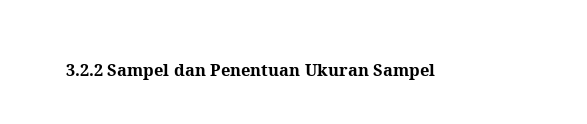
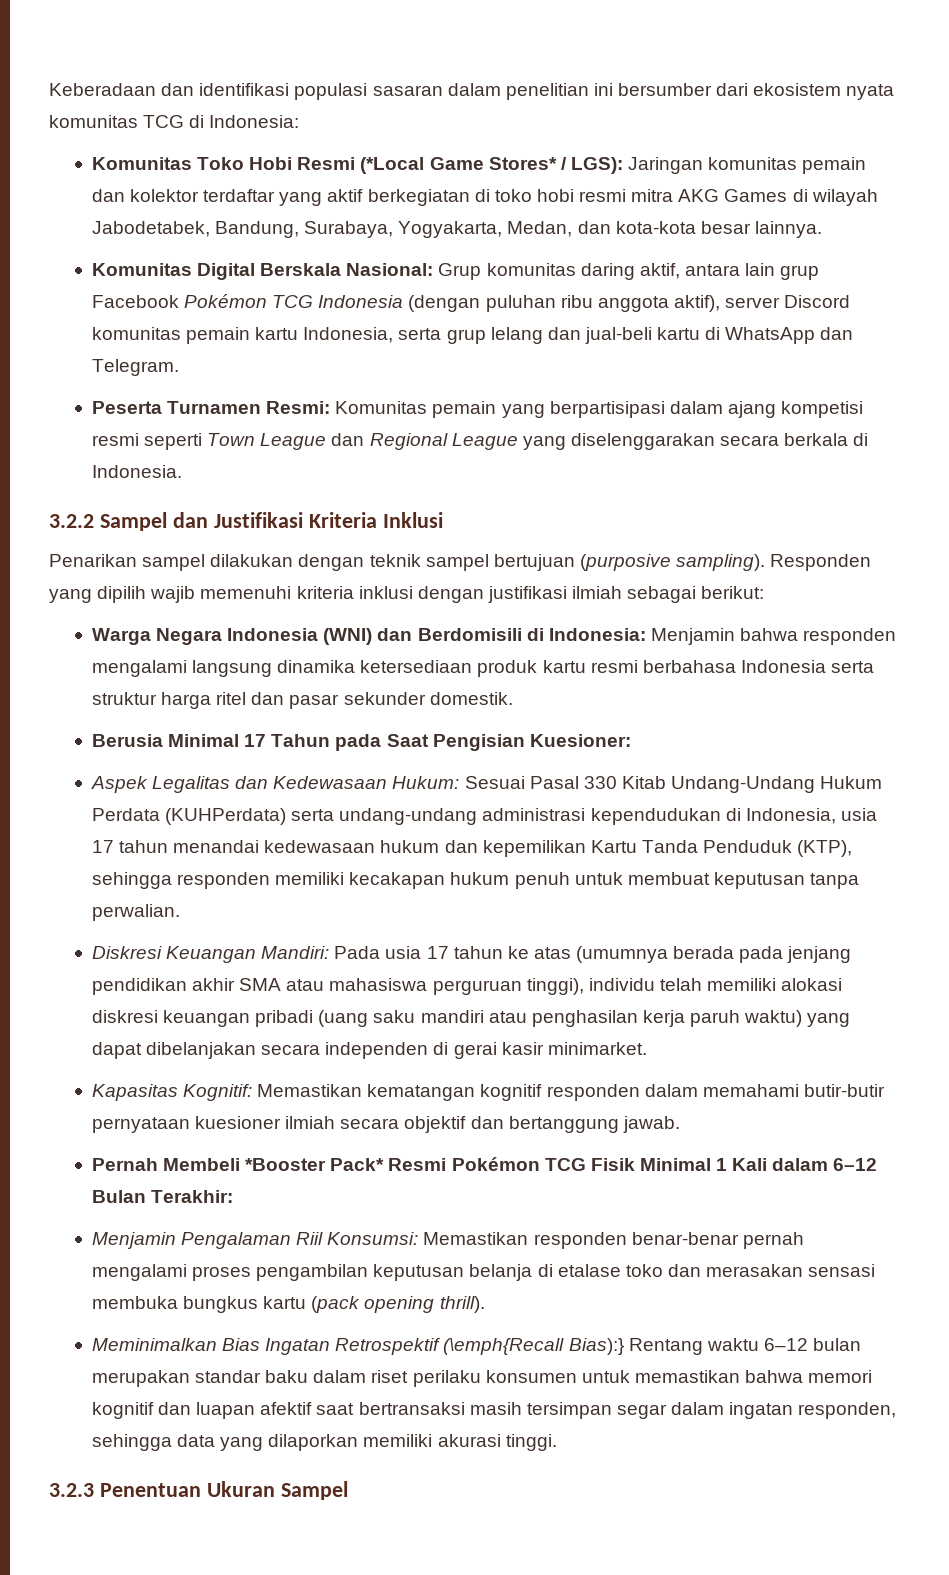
- 3.2.2 Sampel dan Penentuan Ukuran Sampel
+ Keberadaan dan identifikasi populasi sasaran dalam penelitian ini bersumber dari ekosistem nyata komunitas TCG di Indonesia:
+ Komunitas Toko Hobi Resmi (*Local Game Stores* / LGS): Jaringan komunitas pemain dan kolektor terdaftar yang aktif berkegiatan di toko hobi resmi mitra AKG Games di wilayah Jabodetabek, Bandung, Surabaya, Yogyakarta, Medan, dan kota-kota besar lainnya.
+ Komunitas Digital Berskala Nasional: Grup komunitas daring aktif, antara lain grup Facebook Pokémon TCG Indonesia (dengan puluhan ribu anggota aktif), server Discord komunitas pemain kartu Indonesia, serta grup lelang dan jual-beli kartu di WhatsApp dan Telegram.
+ Peserta Turnamen Resmi: Komunitas pemain yang berpartisipasi dalam ajang kompetisi resmi seperti Town League dan Regional League yang diselenggarakan secara berkala di Indonesia.
+ 3.2.2 Sampel dan Justifikasi Kriteria Inklusi
+ Penarikan sampel dilakukan dengan teknik sampel bertujuan (purposive sampling). Responden yang dipilih wajib memenuhi kriteria inklusi dengan justifikasi ilmiah sebagai berikut:
+ Warga Negara Indonesia (WNI) dan Berdomisili di Indonesia: Menjamin bahwa responden mengalami langsung dinamika ketersediaan produk kartu resmi berbahasa Indonesia serta struktur harga ritel dan pasar sekunder domestik.
+ Berusia Minimal 17 Tahun pada Saat Pengisian Kuesioner:
+ Aspek Legalitas dan Kedewasaan Hukum: Sesuai Pasal 330 Kitab Undang-Undang Hukum Perdata (KUHPerdata) serta undang-undang administrasi kependudukan di Indonesia, usia 17 tahun menandai kedewasaan hukum dan kepemilikan Kartu Tanda Penduduk (KTP), sehingga responden memiliki kecakapan hukum penuh untuk membuat keputusan tanpa perwalian.
+ Diskresi Keuangan Mandiri: Pada usia 17 tahun ke atas (umumnya berada pada jenjang pendidikan akhir SMA atau mahasiswa perguruan tinggi), individu telah memiliki alokasi diskresi keuangan pribadi (uang saku mandiri atau penghasilan kerja paruh waktu) yang dapat dibelanjakan secara independen di gerai kasir minimarket.
+ Kapasitas Kognitif: Memastikan kematangan kognitif responden dalam memahami butir-butir pernyataan kuesioner ilmiah secara objektif dan bertanggung jawab.
+ Pernah Membeli *Booster Pack* Resmi Pokémon TCG Fisik Minimal 1 Kali dalam 6–12 Bulan Terakhir:
+ Menjamin Pengalaman Riil Konsumsi: Memastikan responden benar-benar pernah mengalami proses pengambilan keputusan belanja di etalase toko dan merasakan sensasi membuka bungkus kartu (pack opening thrill).
+ Meminimalkan Bias Ingatan Retrospektif (\emph{Recall Bias):} Rentang waktu 6–12 bulan merupakan standar baku dalam riset perilaku konsumen untuk memastikan bahwa memori kognitif dan luapan afektif saat bertransaksi masih tersimpan segar dalam ingatan responden, sehingga data yang dilaporkan memiliki akurasi tinggi.
+ 3.2.3 Penentuan Ukuran Sampel

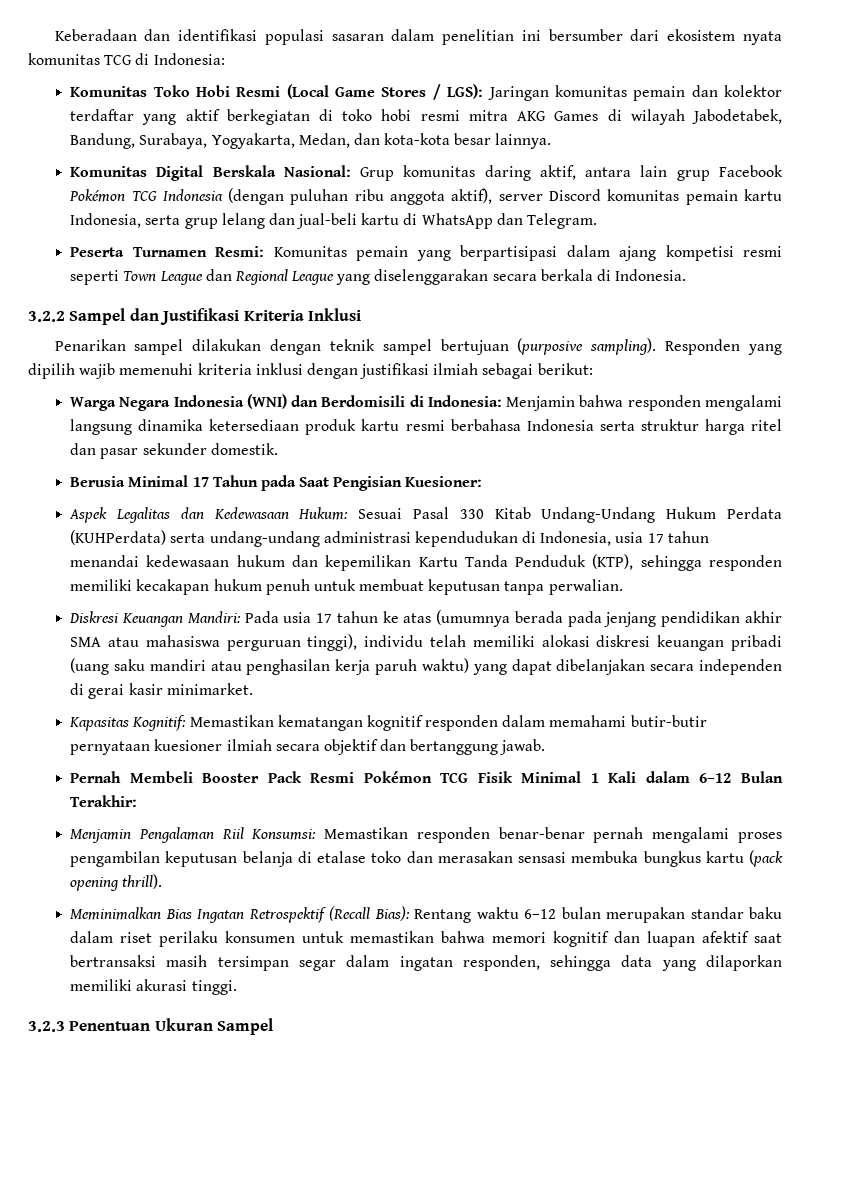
- Komunitas Toko Hobi Resmi (*Local Game Stores* / LGS): Jaringan komunitas pemain dan kolektor terdaftar yang aktif berkegiatan di toko hobi resmi mitra AKG Games di wilayah Jabodetabek, Bandung, Surabaya, Yogyakarta, Medan, dan kota-kota besar lainnya.
+ Komunitas Toko Hobi Resmi (Local Game Stores / LGS): Jaringan komunitas pemain dan kolektor terdaftar yang aktif berkegiatan di toko hobi resmi mitra AKG Games di wilayah Jabodetabek, Bandung, Surabaya, Yogyakarta, Medan, dan kota-kota besar lainnya.
- Pernah Membeli *Booster Pack* Resmi Pokémon TCG Fisik Minimal 1 Kali dalam 6–12 Bulan Terakhir:
+ Pernah Membeli Booster Pack Resmi Pokémon TCG Fisik Minimal 1 Kali dalam 6–12 Bulan Terakhir:
- Meminimalkan Bias Ingatan Retrospektif (\emph{Recall Bias):} Rentang waktu 6–12 bulan merupakan standar baku dalam riset perilaku konsumen untuk memastikan bahwa memori kognitif dan luapan afektif saat bertransaksi masih tersimpan segar dalam ingatan responden, sehingga data yang dilaporkan memiliki akurasi tinggi.
+ Meminimalkan Bias Ingatan Retrospektif (Recall Bias): Rentang waktu 6–12 bulan merupakan standar baku dalam riset perilaku konsumen untuk memastikan bahwa memori kognitif dan luapan afektif saat bertransaksi masih tersimpan segar dalam ingatan responden, sehingga data yang dilaporkan memiliki akurasi tinggi.

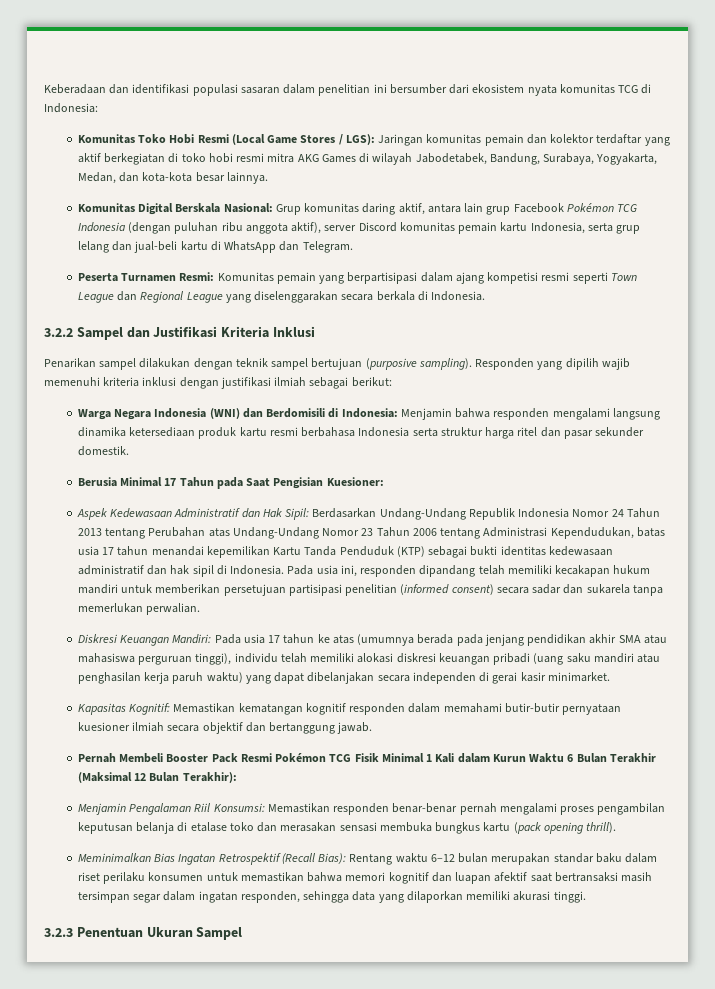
- Aspek Legalitas dan Kedewasaan Hukum: Sesuai Pasal 330 Kitab Undang-Undang Hukum Perdata (KUHPerdata) serta undang-undang administrasi kependudukan di Indonesia, usia 17 tahun menandai kedewasaan hukum dan kepemilikan Kartu Tanda Penduduk (KTP), sehingga responden memiliki kecakapan hukum penuh untuk membuat keputusan tanpa perwalian.
+ Aspek Kedewasaan Administratif dan Hak Sipil: Berdasarkan Undang-Undang Republik Indonesia Nomor 24 Tahun 2013 tentang Perubahan atas Undang-Undang Nomor 23 Tahun 2006 tentang Administrasi Kependudukan, batas usia 17 tahun menandai kepemilikan Kartu Tanda Penduduk (KTP) sebagai bukti identitas kedewasaan administratif dan hak sipil di Indonesia. Pada usia ini, responden dipandang telah memiliki kecakapan hukum mandiri untuk memberikan persetujuan partisipasi penelitian (informed consent) secara sadar dan sukarela tanpa memerlukan perwalian.
- Pernah Membeli Booster Pack Resmi Pokémon TCG Fisik Minimal 1 Kali dalam 6–12 Bulan Terakhir:
+ Pernah Membeli Booster Pack Resmi Pokémon TCG Fisik Minimal 1 Kali dalam Kurun Waktu 6 Bulan Terakhir (Maksimal 12 Bulan Terakhir):

